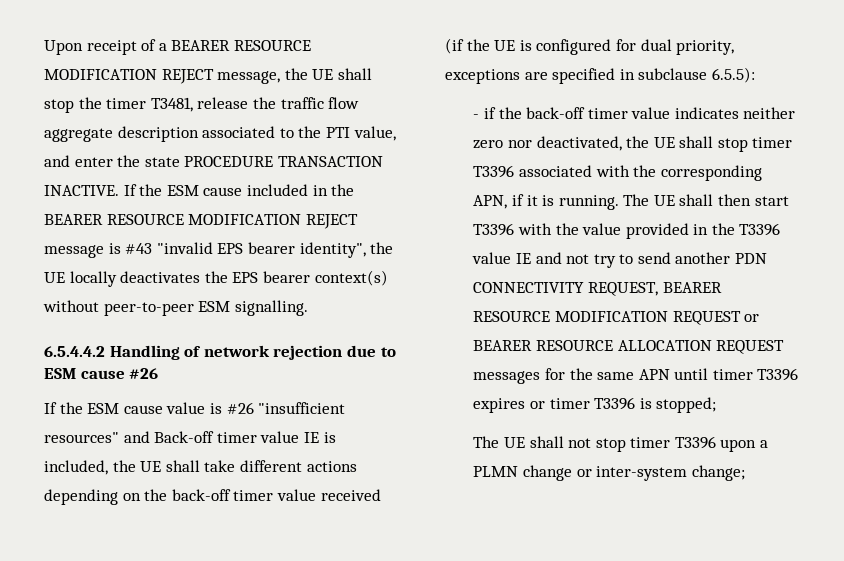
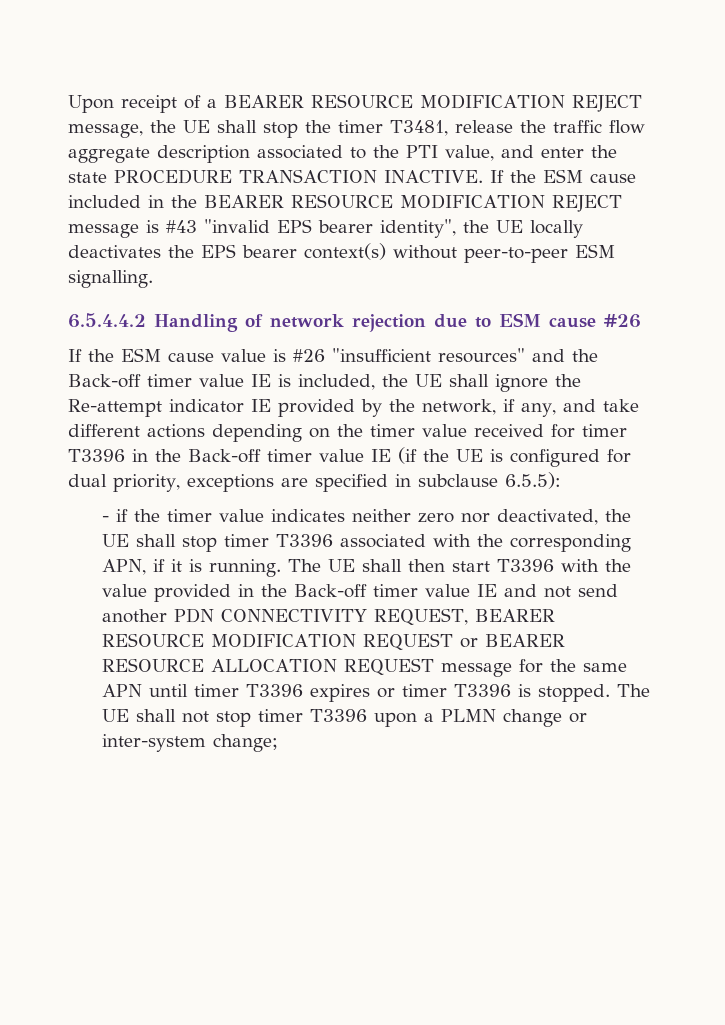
- If the ESM cause value is #26 "insufficient resources" and Back-off timer value IE is included, the UE shall take different actions depending on the back-off timer value received (if the UE is configured for dual priority, exceptions are specified in subclause 6.5.5):
+ If the ESM cause value is #26 "insufficient resources" and the Back-off timer value IE is included, the UE shall ignore the Re-attempt indicator IE provided by the network, if any, and take different actions depending on the timer value received for timer T3396 in the Back-off timer value IE (if the UE is configured for dual priority, exceptions are specified in subclause 6.5.5):
- - if the back-off timer value indicates neither zero nor deactivated, the UE shall stop timer T3396 associated with the corresponding APN, if it is running.
+ - if the timer value indicates neither zero nor deactivated, the UE shall stop timer T3396 associated with the corresponding APN, if it is running.
- The UE shall then start T3396 with the value provided in the T3396 value IE and not try to send another PDN CONNECTIVITY REQUEST, BEARER RESOURCE MODIFICATION REQUEST or BEARER RESOURCE ALLOCATION REQUEST messages for the same APN until timer T3396 expires or timer T3396 is stopped;
- The UE shall not stop timer T3396 upon a PLMN change or inter-system change;
+ The UE shall then start T3396 with the value provided in the Back-off timer value IE and not send another PDN CONNECTIVITY REQUEST, BEARER RESOURCE MODIFICATION REQUEST or BEARER RESOURCE ALLOCATION REQUEST message for the same APN until timer T3396 expires or timer T3396 is stopped. The UE shall not stop timer T3396 upon a PLMN change or inter-system change;

